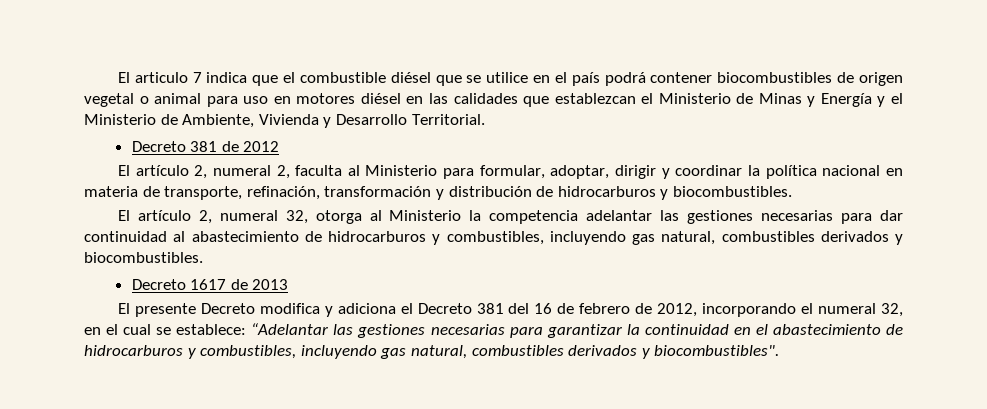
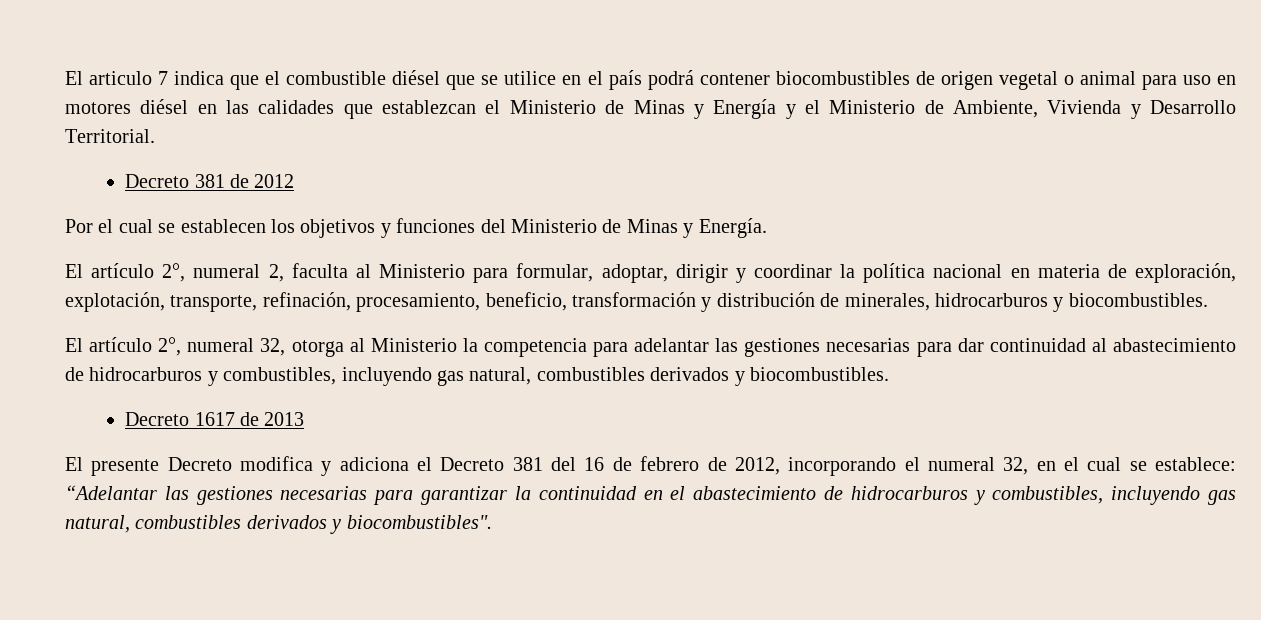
- El artículo 2, numeral 2, faculta al Ministerio para formular, adoptar, dirigir y coordinar la política nacional en materia de transporte, refinación, transformación y distribución de hidrocarburos y biocombustibles.
+ Por el cual se establecen los objetivos y funciones del Ministerio de Minas y Energía.
+ El artículo 2°, numeral 2, faculta al Ministerio para formular, adoptar, dirigir y coordinar la política nacional en materia de exploración, explotación, transporte, refinación, procesamiento, beneficio, transformación y distribución de minerales, hidrocarburos y biocombustibles.
- El artículo 2, numeral 32, otorga al Ministerio la competencia adelantar las gestiones necesarias para dar continuidad al abastecimiento de hidrocarburos y combustibles, incluyendo gas natural, combustibles derivados y biocombustibles.
+ El artículo 2°, numeral 32, otorga al Ministerio la competencia para adelantar las gestiones necesarias para dar continuidad al abastecimiento de hidrocarburos y combustibles, incluyendo gas natural, combustibles derivados y biocombustibles.

